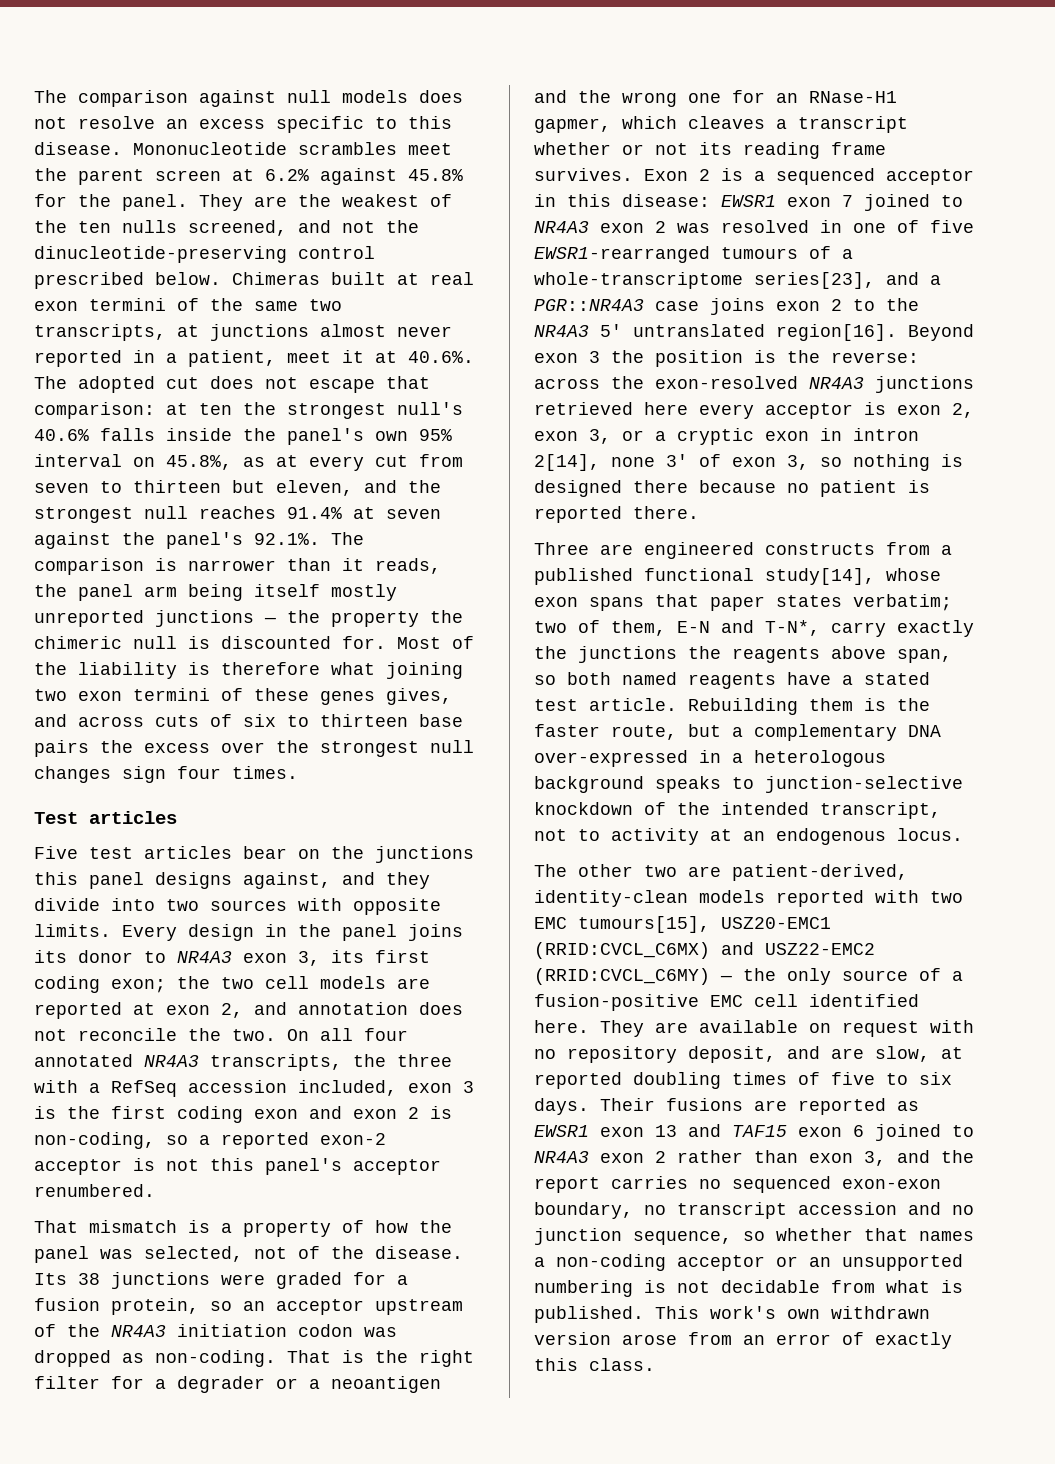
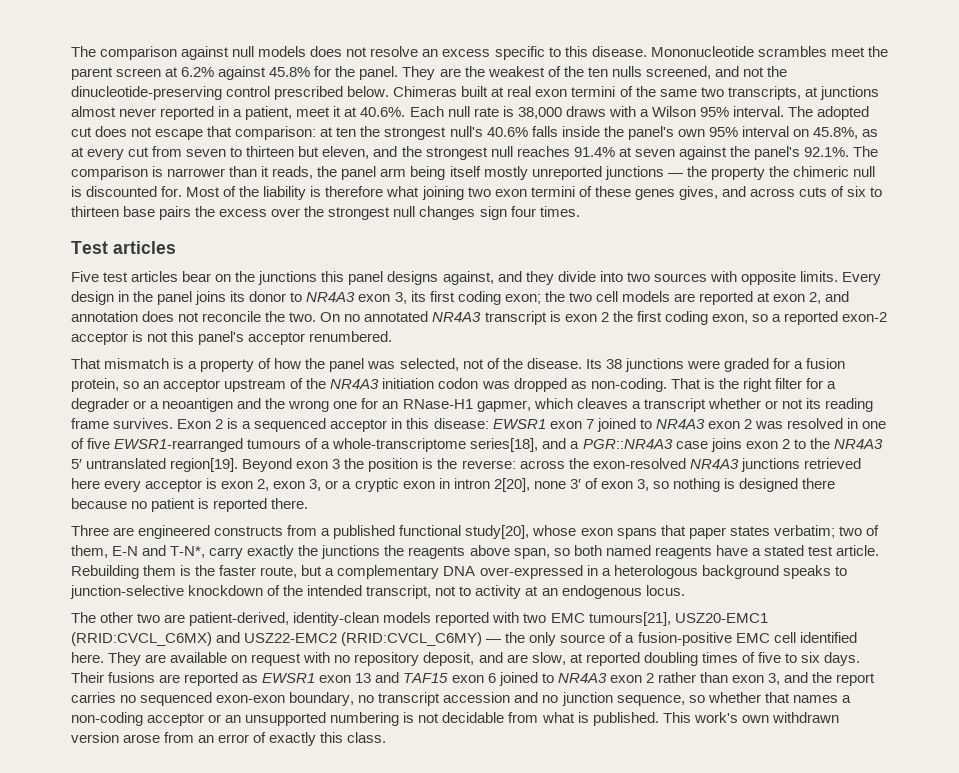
- Chimeras built at real exon termini of the same two transcripts, at junctions almost never reported in a patient, meet it at 40.6%. The adopted cut does not escape that comparison:
+ Chimeras built at real exon termini of the same two transcripts, at junctions almost never reported in a patient, meet it at 40.6%. Each null rate is 38,000 draws with a Wilson 95% interval. The adopted cut does not escape that comparison:
- On all four annotated NR4A3 transcripts, the three with a RefSeq accession included, exon 3 is the first coding exon and exon 2 is non-coding, so a reported exon-2 acceptor is not this panel's acceptor renumbered.
+ On no annotated NR4A3 transcript is exon 2 the first coding exon, so a reported exon-2 acceptor is not this panel's acceptor renumbered.
- Exon 2 is a sequenced acceptor in this disease: EWSR1 exon 7 joined to NR4A3 exon 2 was resolved in one of five EWSR1-rearranged tumours of a whole-transcriptome series[23], and a PGR::NR4A3 case joins exon 2 to the NR4A3 5′ untranslated region[16].
+ Exon 2 is a sequenced acceptor in this disease: EWSR1 exon 7 joined to NR4A3 exon 2 was resolved in one of five EWSR1-rearranged tumours of a whole-transcriptome series[18], and a PGR::NR4A3 case joins exon 2 to the NR4A3 5′ untranslated region[19].
- Beyond exon 3 the position is the reverse: across the exon-resolved NR4A3 junctions retrieved here every acceptor is exon 2, exon 3, or a cryptic exon in intron 2[14], none 3′ of exon 3, so nothing is designed there because no patient is reported there.
+ Beyond exon 3 the position is the reverse: across the exon-resolved NR4A3 junctions retrieved here every acceptor is exon 2, exon 3, or a cryptic exon in intron 2[20], none 3′ of exon 3, so nothing is designed there because no patient is reported there.
- Three are engineered constructs from a published functional study[14], whose exon spans that paper states verbatim; two of them, E-N and T-N*, carry exactly the junctions the reagents above span, so both named reagents have a stated test article.
+ Three are engineered constructs from a published functional study[20], whose exon spans that paper states verbatim; two of them, E-N and T-N*, carry exactly the junctions the reagents above span, so both named reagents have a stated test article.
- The other two are patient-derived, identity-clean models reported with two EMC tumours[15], USZ20-EMC1 (RRID:CVCL_C6MX) and USZ22-EMC2 (RRID:CVCL_C6MY) — the only source of a fusion-positive EMC cell identified here.
+ The other two are patient-derived, identity-clean models reported with two EMC tumours[21], USZ20-EMC1 (RRID:CVCL_C6MX) and USZ22-EMC2 (RRID:CVCL_C6MY) — the only source of a fusion-positive EMC cell identified here.

